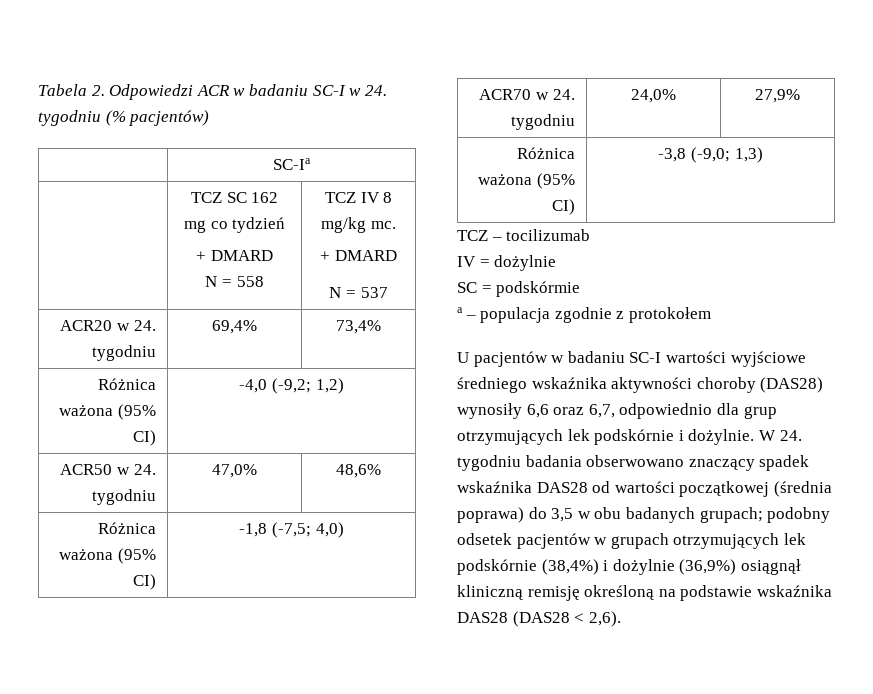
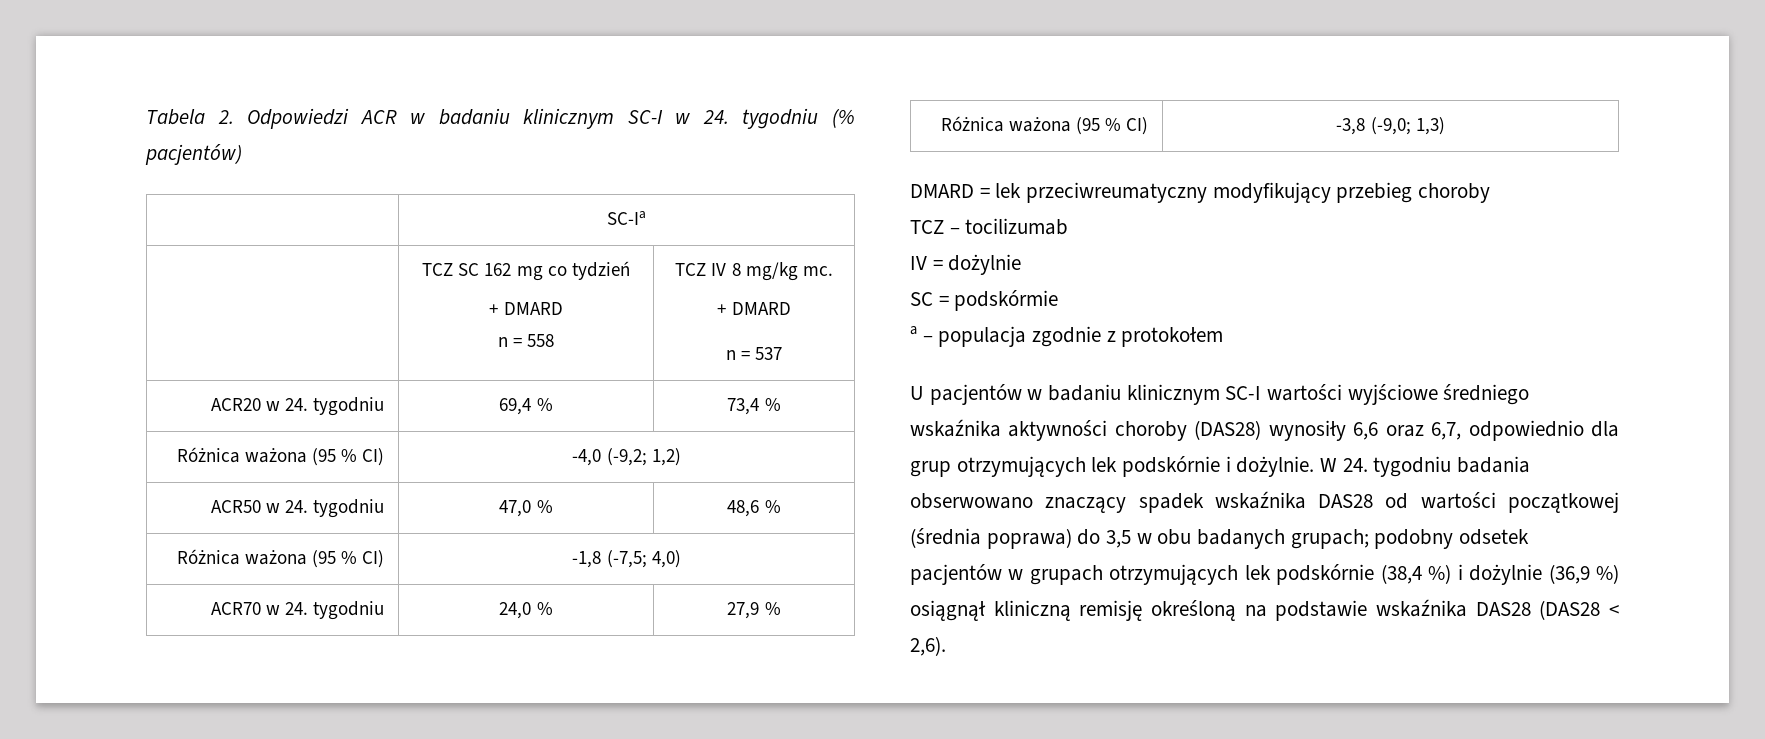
- Tabela 2. Odpowiedzi ACR w badaniu SC-I w 24. tygodniu (% pacjentów)
+ Tabela 2. Odpowiedzi ACR w badaniu klinicznym SC-I w 24. tygodniu (% pacjentów)
  | TCZ SC 162 mg co tydzień
  + DMARD
- N = 558 | TCZ IV 8 mg/kg mc.
+ n = 558 | TCZ IV 8 mg/kg mc.
  + DMARD
- N = 537
+ n = 537
- ACR20 w 24. tygodniu | 69,4% | 73,4%
- Różnica ważona (95% CI) | -4,0 (-9,2; 1,2)
+ ACR20 w 24. tygodniu | 69,4 % | 73,4 %
+ Różnica ważona (95 % CI) | -4,0 (-9,2; 1,2)
- ACR50 w 24. tygodniu | 47,0% | 48,6%
- Różnica ważona (95% CI) | -1,8 (-7,5; 4,0)
+ ACR50 w 24. tygodniu | 47,0 % | 48,6 %
+ Różnica ważona (95 % CI) | -1,8 (-7,5; 4,0)
- ACR70 w 24. tygodniu | 24,0% | 27,9%
- Różnica ważona (95% CI) | -3,8 (-9,0; 1,3)
+ ACR70 w 24. tygodniu | 24,0 % | 27,9 %
+ Różnica ważona (95 % CI) | -3,8 (-9,0; 1,3)
+ DMARD = lek przeciwreumatyczny modyfikujący przebieg choroby
- U pacjentów w badaniu SC-I wartości wyjściowe średniego wskaźnika aktywności choroby (DAS28) wynosiły 6,6 oraz 6,7, odpowiednio dla grup otrzymujących lek podskórnie i dożylnie.
+ U pacjentów w badaniu klinicznym SC-I wartości wyjściowe średniego wskaźnika aktywności choroby (DAS28) wynosiły 6,6 oraz 6,7, odpowiednio dla grup otrzymujących lek podskórnie i dożylnie.
- W 24. tygodniu badania obserwowano znaczący spadek wskaźnika DAS28 od wartości początkowej (średnia poprawa) do 3,5 w obu badanych grupach; podobny odsetek pacjentów w grupach otrzymujących lek podskórnie (38,4%) i dożylnie (36,9%) osiągnął kliniczną remisję określoną na podstawie wskaźnika DAS28 (DAS28 < 2,6).
+ W 24. tygodniu badania obserwowano znaczący spadek wskaźnika DAS28 od wartości początkowej (średnia poprawa) do 3,5 w obu badanych grupach; podobny odsetek pacjentów w grupach otrzymujących lek podskórnie (38,4 %) i dożylnie (36,9 %) osiągnął kliniczną remisję określoną na podstawie wskaźnika DAS28 (DAS28 < 2,6).

